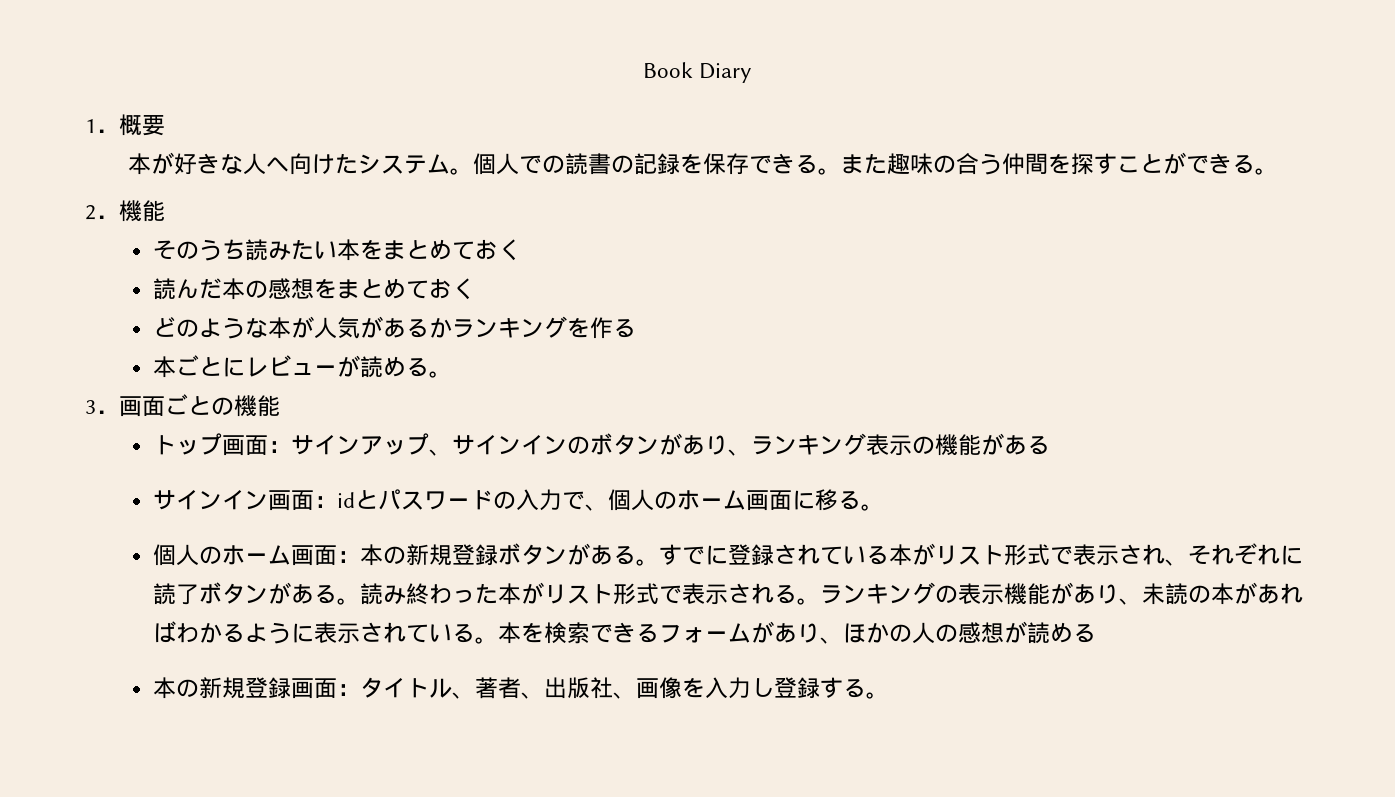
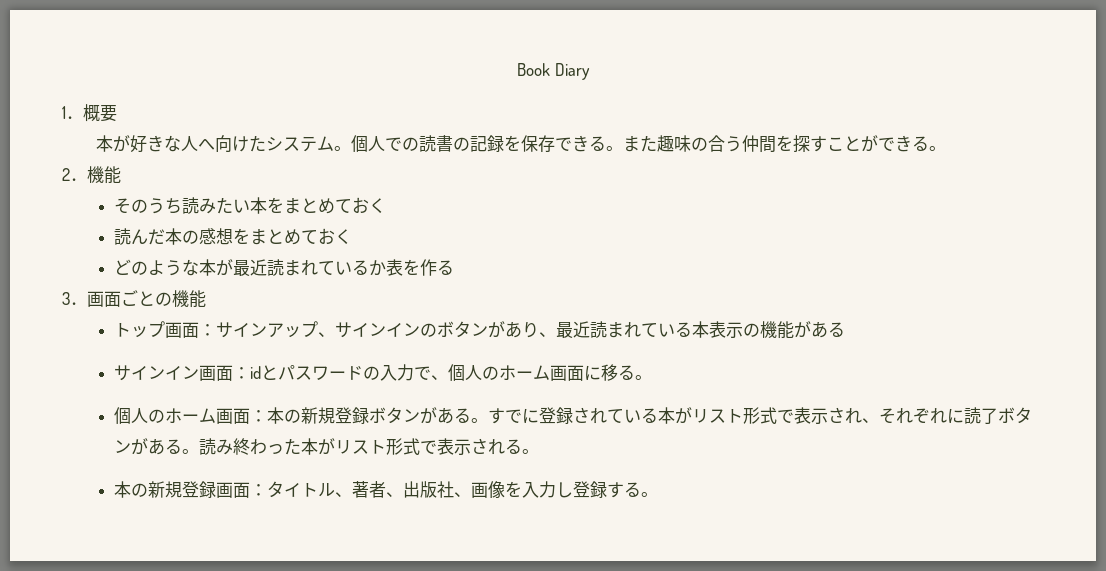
- どのような本が人気があるかランキングを作る
- 本ごとにレビューが読める。
+ どのような本が最近読まれているか表を作る
- トップ画面：サインアップ、サインインのボタンがあり、ランキング表示の機能がある
+ トップ画面：サインアップ、サインインのボタンがあり、最近読まれている本表示の機能がある
- ランキングの表示機能があり、未読の本があればわかるように表示されている。本を検索できるフォームがあり、ほかの人の感想が読める

